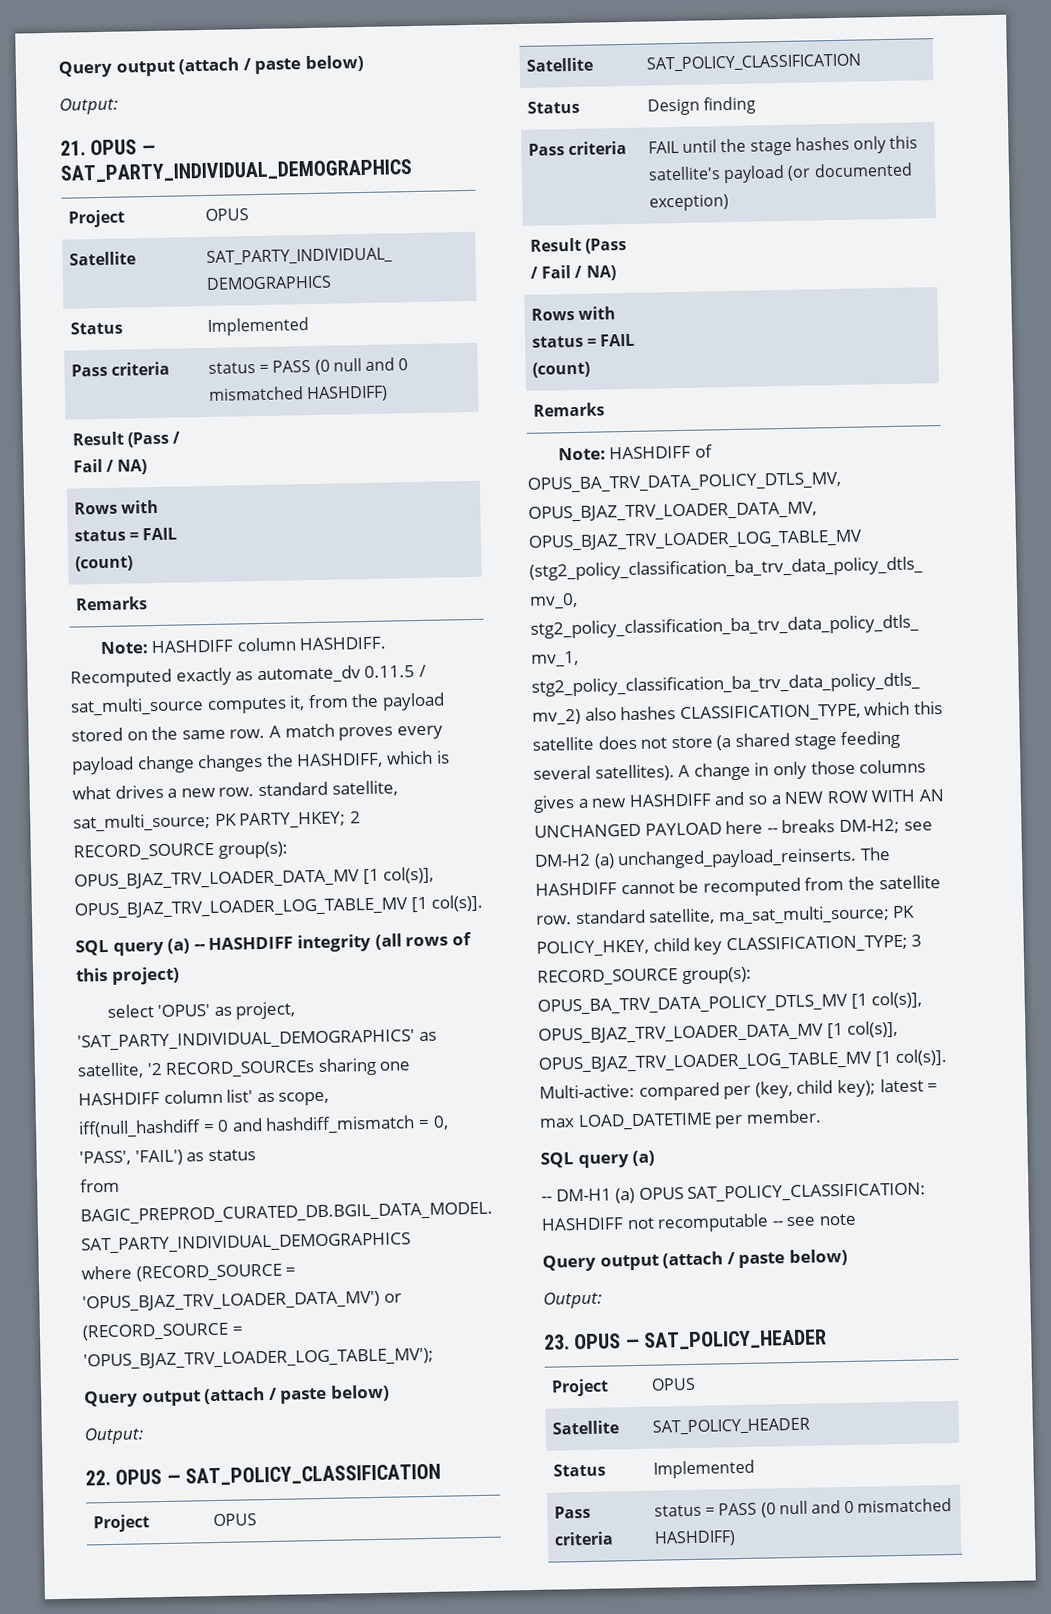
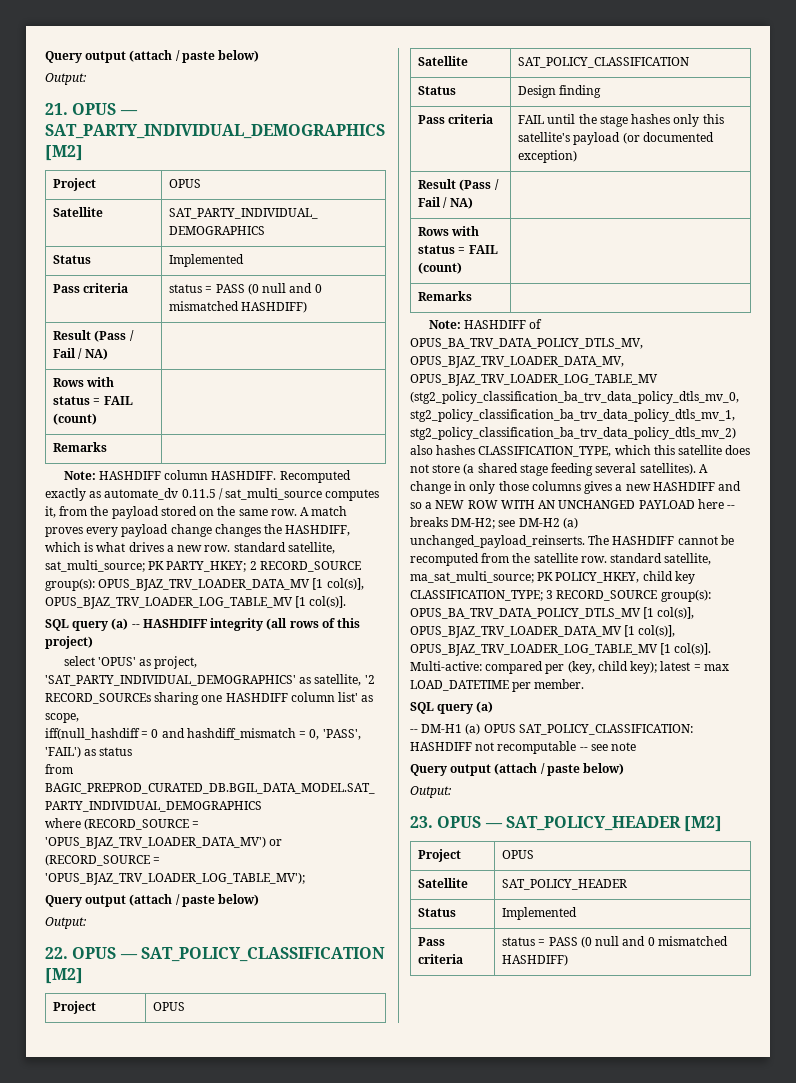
- 21. OPUS — SAT_PARTY_INDIVIDUAL_DEMOGRAPHICS
+ 21. OPUS — SAT_PARTY_INDIVIDUAL_DEMOGRAPHICS [M2]
- 22. OPUS — SAT_POLICY_CLASSIFICATION
+ 22. OPUS — SAT_POLICY_CLASSIFICATION [M2]
- 23. OPUS — SAT_POLICY_HEADER
+ 23. OPUS — SAT_POLICY_HEADER [M2]

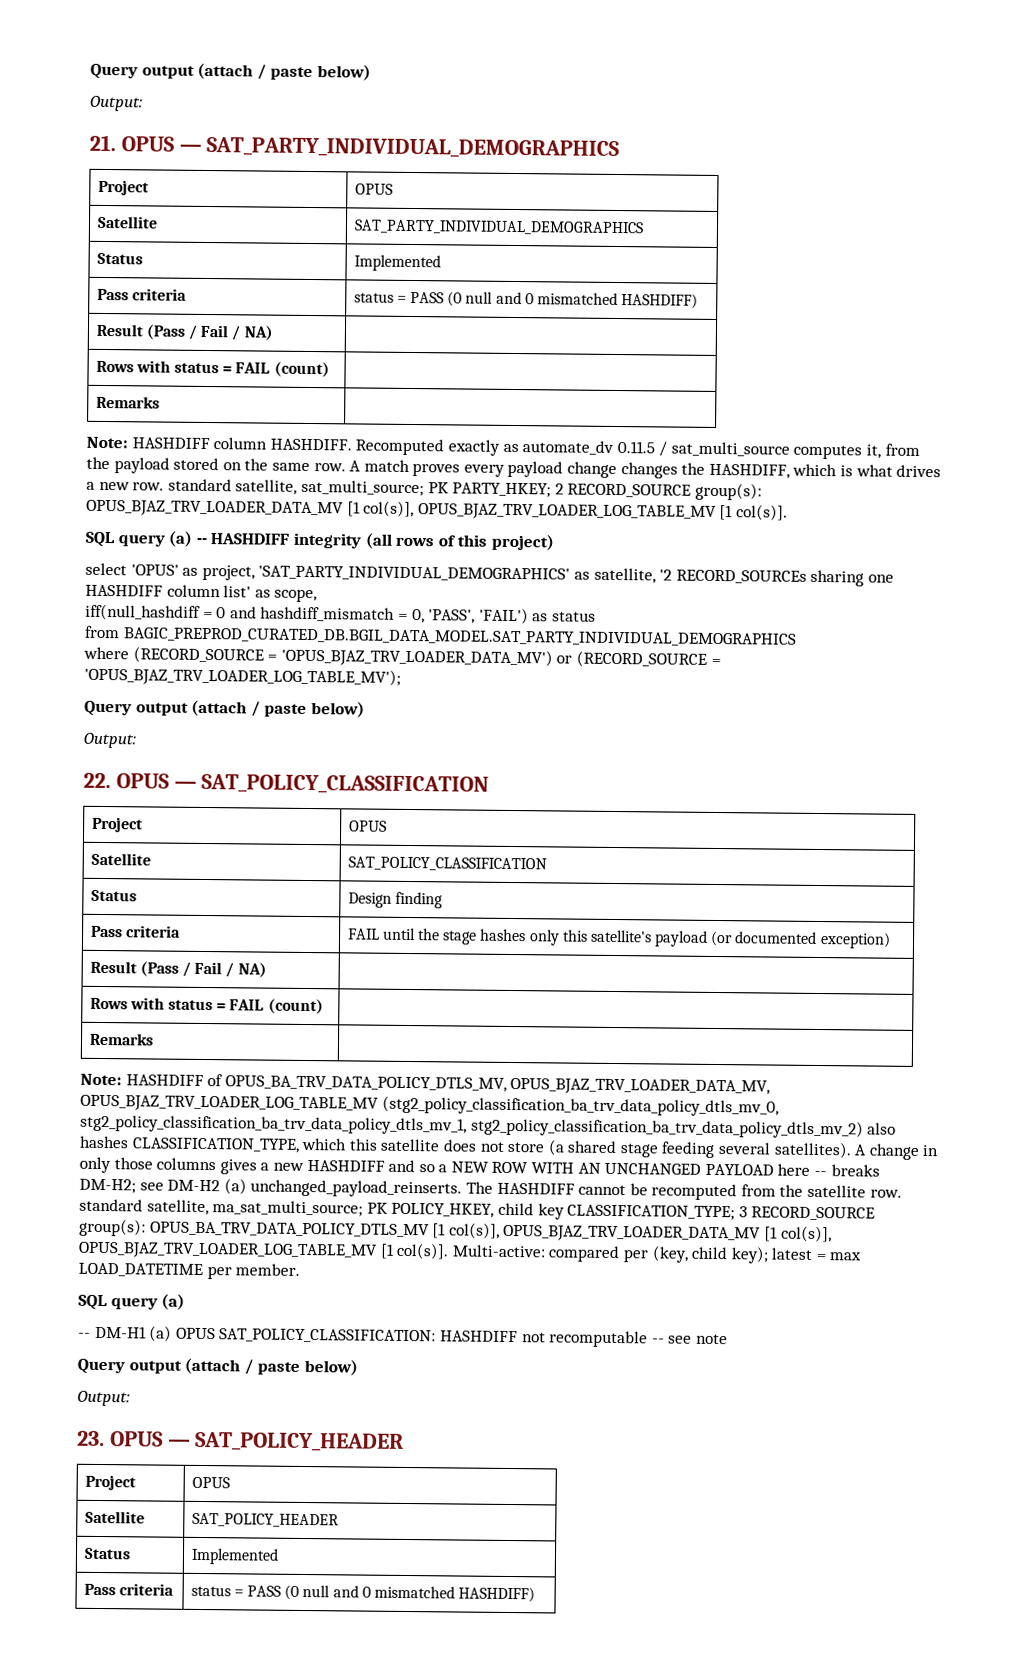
- 21. OPUS — SAT_PARTY_INDIVIDUAL_DEMOGRAPHICS [M2]
+ 21. OPUS — SAT_PARTY_INDIVIDUAL_DEMOGRAPHICS
- 22. OPUS — SAT_POLICY_CLASSIFICATION [M2]
+ 22. OPUS — SAT_POLICY_CLASSIFICATION
- 23. OPUS — SAT_POLICY_HEADER [M2]
+ 23. OPUS — SAT_POLICY_HEADER

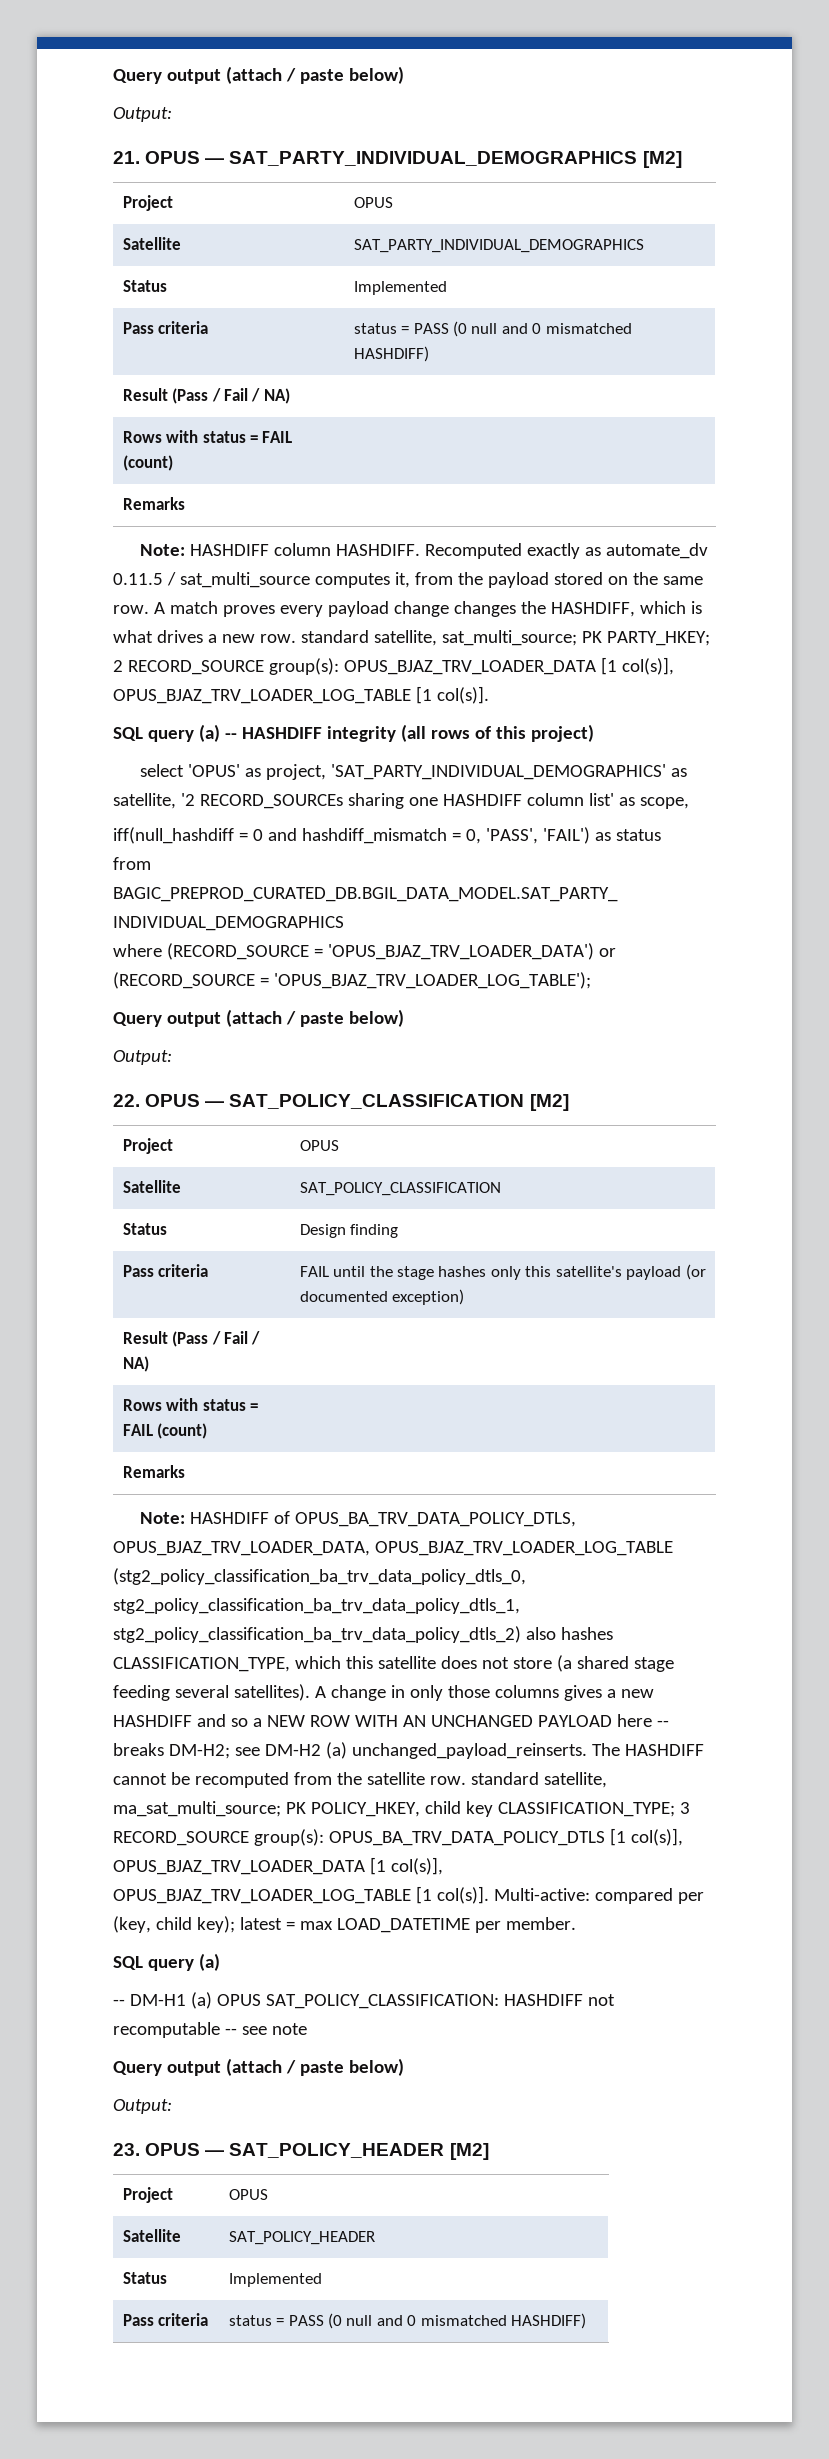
- 21. OPUS — SAT_PARTY_INDIVIDUAL_DEMOGRAPHICS
+ 21. OPUS — SAT_PARTY_INDIVIDUAL_DEMOGRAPHICS [M2]
- A match proves every payload change changes the HASHDIFF, which is what drives a new row. standard satellite, sat_multi_source; PK PARTY_HKEY; 2 RECORD_SOURCE group(s): OPUS_BJAZ_TRV_LOADER_DATA_MV [1 col(s)], OPUS_BJAZ_TRV_LOADER_LOG_TABLE_MV [1 col(s)].
+ A match proves every payload change changes the HASHDIFF, which is what drives a new row. standard satellite, sat_multi_source; PK PARTY_HKEY; 2 RECORD_SOURCE group(s): OPUS_BJAZ_TRV_LOADER_DATA [1 col(s)], OPUS_BJAZ_TRV_LOADER_LOG_TABLE [1 col(s)].
- where (RECORD_SOURCE = 'OPUS_BJAZ_TRV_LOADER_DATA_MV') or (RECORD_SOURCE = 'OPUS_BJAZ_TRV_LOADER_LOG_TABLE_MV');
+ where (RECORD_SOURCE = 'OPUS_BJAZ_TRV_LOADER_DATA') or (RECORD_SOURCE = 'OPUS_BJAZ_TRV_LOADER_LOG_TABLE');
- 22. OPUS — SAT_POLICY_CLASSIFICATION
+ 22. OPUS — SAT_POLICY_CLASSIFICATION [M2]
- Note: HASHDIFF of OPUS_BA_TRV_DATA_POLICY_DTLS_MV, OPUS_BJAZ_TRV_LOADER_DATA_MV, OPUS_BJAZ_TRV_LOADER_LOG_TABLE_MV (stg2_policy_classification_ba_trv_data_policy_dtls_mv_0, stg2_policy_classification_ba_trv_data_policy_dtls_mv_1, stg2_policy_classification_ba_trv_data_policy_dtls_mv_2) also hashes CLASSIFICATION_TYPE, which this satellite does not store (a shared stage feeding several satellites).
+ Note: HASHDIFF of OPUS_BA_TRV_DATA_POLICY_DTLS, OPUS_BJAZ_TRV_LOADER_DATA, OPUS_BJAZ_TRV_LOADER_LOG_TABLE (stg2_policy_classification_ba_trv_data_policy_dtls_0, stg2_policy_classification_ba_trv_data_policy_dtls_1, stg2_policy_classification_ba_trv_data_policy_dtls_2) also hashes CLASSIFICATION_TYPE, which this satellite does not store (a shared stage feeding several satellites).
- The HASHDIFF cannot be recomputed from the satellite row. standard satellite, ma_sat_multi_source; PK POLICY_HKEY, child key CLASSIFICATION_TYPE; 3 RECORD_SOURCE group(s): OPUS_BA_TRV_DATA_POLICY_DTLS_MV [1 col(s)], OPUS_BJAZ_TRV_LOADER_DATA_MV [1 col(s)], OPUS_BJAZ_TRV_LOADER_LOG_TABLE_MV [1 col(s)].
+ The HASHDIFF cannot be recomputed from the satellite row. standard satellite, ma_sat_multi_source; PK POLICY_HKEY, child key CLASSIFICATION_TYPE; 3 RECORD_SOURCE group(s): OPUS_BA_TRV_DATA_POLICY_DTLS [1 col(s)], OPUS_BJAZ_TRV_LOADER_DATA [1 col(s)], OPUS_BJAZ_TRV_LOADER_LOG_TABLE [1 col(s)].
- 23. OPUS — SAT_POLICY_HEADER
+ 23. OPUS — SAT_POLICY_HEADER [M2]

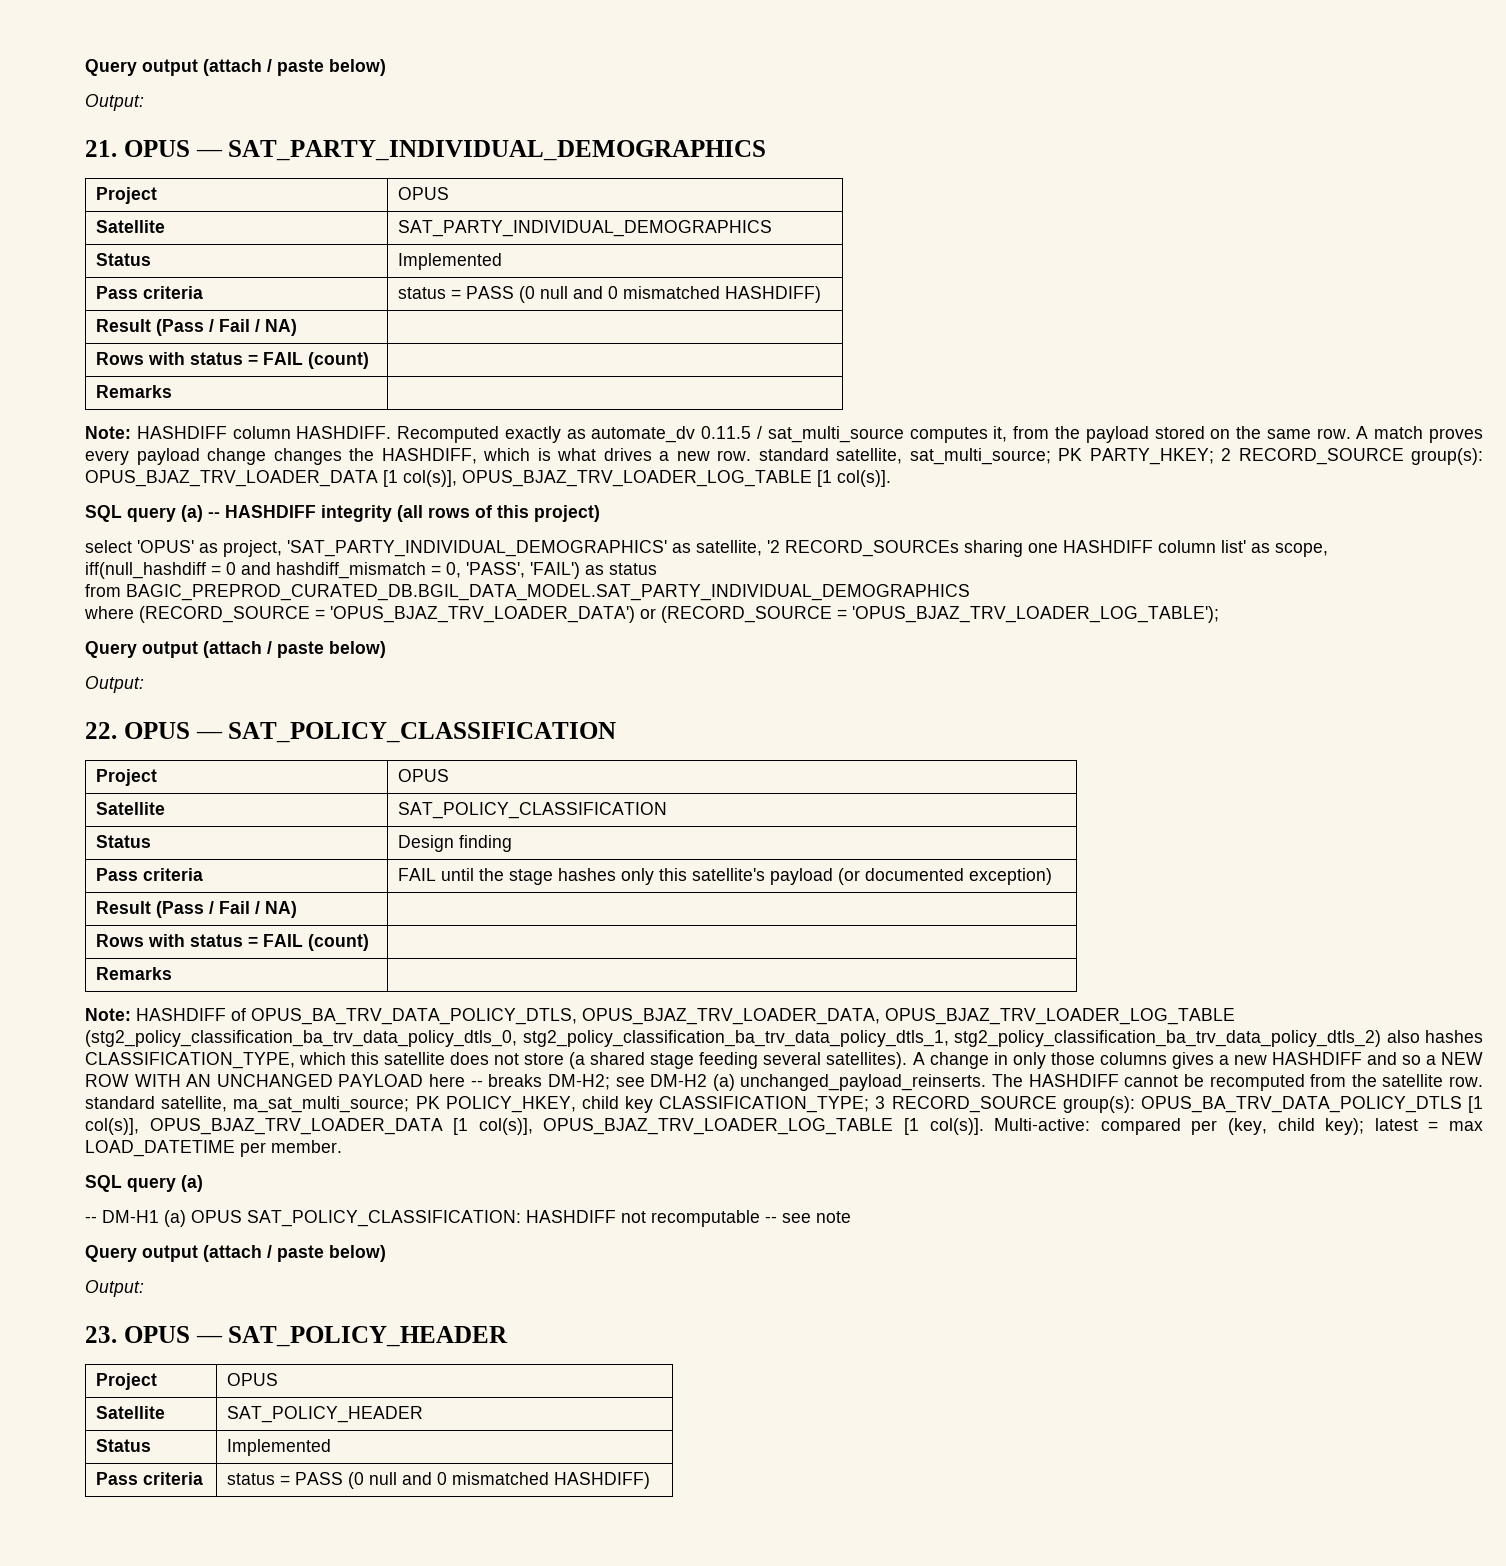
- 21. OPUS — SAT_PARTY_INDIVIDUAL_DEMOGRAPHICS [M2]
+ 21. OPUS — SAT_PARTY_INDIVIDUAL_DEMOGRAPHICS
- 22. OPUS — SAT_POLICY_CLASSIFICATION [M2]
+ 22. OPUS — SAT_POLICY_CLASSIFICATION
- 23. OPUS — SAT_POLICY_HEADER [M2]
+ 23. OPUS — SAT_POLICY_HEADER

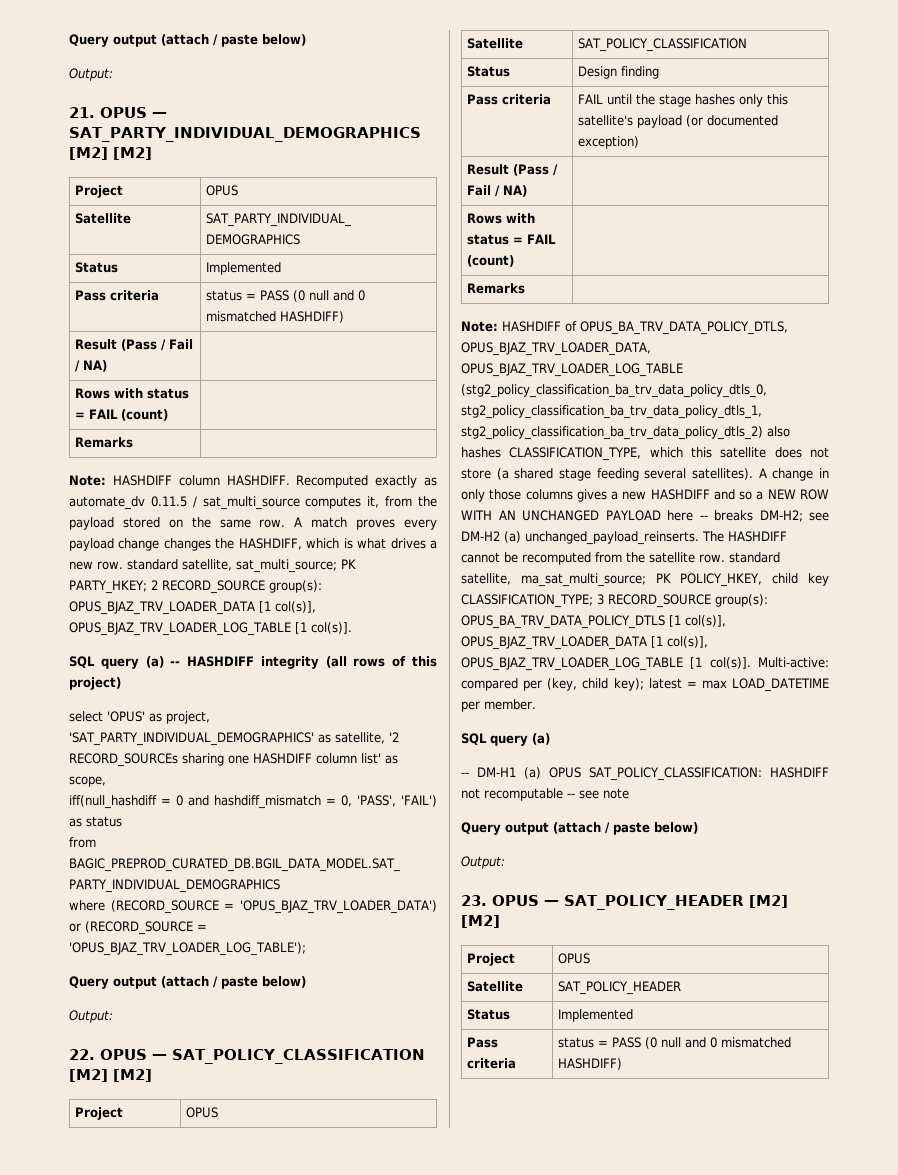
- 21. OPUS — SAT_PARTY_INDIVIDUAL_DEMOGRAPHICS
+ 21. OPUS — SAT_PARTY_INDIVIDUAL_DEMOGRAPHICS [M2] [M2]
- 22. OPUS — SAT_POLICY_CLASSIFICATION
+ 22. OPUS — SAT_POLICY_CLASSIFICATION [M2] [M2]
- 23. OPUS — SAT_POLICY_HEADER
+ 23. OPUS — SAT_POLICY_HEADER [M2] [M2]

